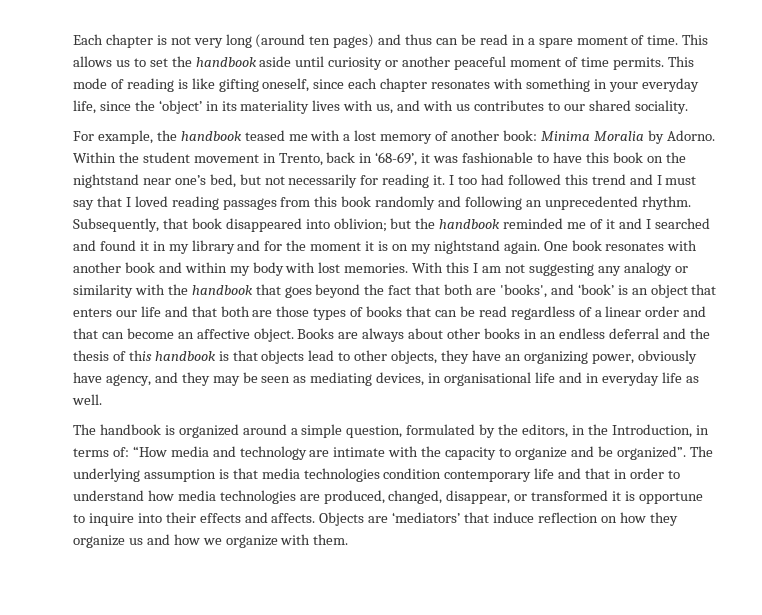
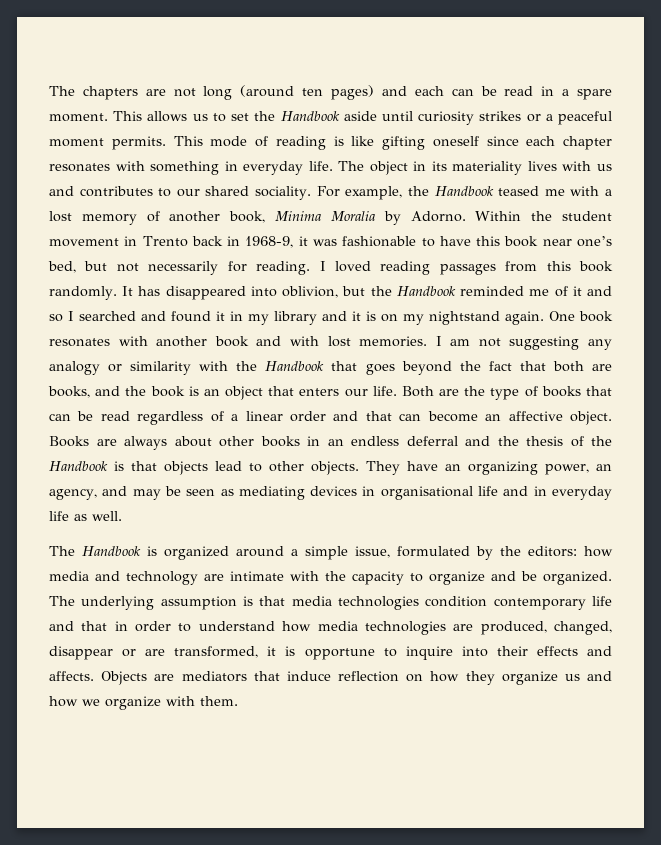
- Each chapter is not very long (around ten pages) and thus can be read in a spare moment of time.
+ The chapters are not long (around ten pages) and each can be read in a spare moment.
- This allows us to set the handbook aside until curiosity or another peaceful moment of time permits.
+ This allows us to set the Handbook aside until curiosity strikes or a peaceful moment permits.
- This mode of reading is like gifting oneself, since each chapter resonates with something in your everyday life, since the ‘object’ in its materiality lives with us, and with us contributes to our shared sociality.
- For example, the handbook teased me with a lost memory of another book: Minima Moralia by Adorno.
+ This mode of reading is like gifting oneself since each chapter resonates with something in everyday life. The object in its materiality lives with us and contributes to our shared sociality. For example, the Handbook teased me with a lost memory of another book, Minima Moralia by Adorno.
- Within the student movement in Trento, back in ‘68-69’, it was fashionable to have this book on the nightstand near one’s bed, but not necessarily for reading it. I too had followed this trend and I must say that I loved reading passages from this book randomly and following an unprecedented rhythm. Subsequently, that book disappeared into oblivion; but the handbook reminded me of it and I searched and found it in my library and for the moment it is on my nightstand again.
+ Within the student movement in Trento back in 1968-9, it was fashionable to have this book near one’s bed, but not necessarily for reading. I loved reading passages from this book randomly. It has disappeared into oblivion, but the Handbook reminded me of it and so I searched and found it in my library and it is on my nightstand again.
- One book resonates with another book and within my body with lost memories.
+ One book resonates with another book and with lost memories.
- With this I am not suggesting any analogy or similarity with the handbook that goes beyond the fact that both are 'books', and ‘book’ is an object that enters our life and that both are those types of books that can be read regardless of a linear order and that can become an affective object.
+ I am not suggesting any analogy or similarity with the Handbook that goes beyond the fact that both are books, and the book is an object that enters our life. Both are the type of books that can be read regardless of a linear order and that can become an affective object.
- Books are always about other books in an endless deferral and the thesis of this handbook is that objects lead to other objects, they have an organizing power, obviously have agency, and they may be seen as mediating devices, in organisational life and in everyday life as well.
+ Books are always about other books in an endless deferral and the thesis of the Handbook is that objects lead to other objects. They have an organizing power, an agency, and may be seen as mediating devices in organisational life and in everyday life as well.
- The handbook is organized around a simple question, formulated by the editors, in the Introduction, in terms of: “How media and technology are intimate with the capacity to organize and be organized”.
+ The Handbook is organized around a simple issue, formulated by the editors: how media and technology are intimate with the capacity to organize and be organized.
- The underlying assumption is that media technologies condition contemporary life and that in order to understand how media technologies are produced, changed, disappear, or transformed it is opportune to inquire into their effects and affects.
+ The underlying assumption is that media technologies condition contemporary life and that in order to understand how media technologies are produced, changed, disappear or are transformed, it is opportune to inquire into their effects and affects.
- Objects are ‘mediators’ that induce reflection on how they organize us and how we organize with them.
+ Objects are mediators that induce reflection on how they organize us and how we organize with them.

